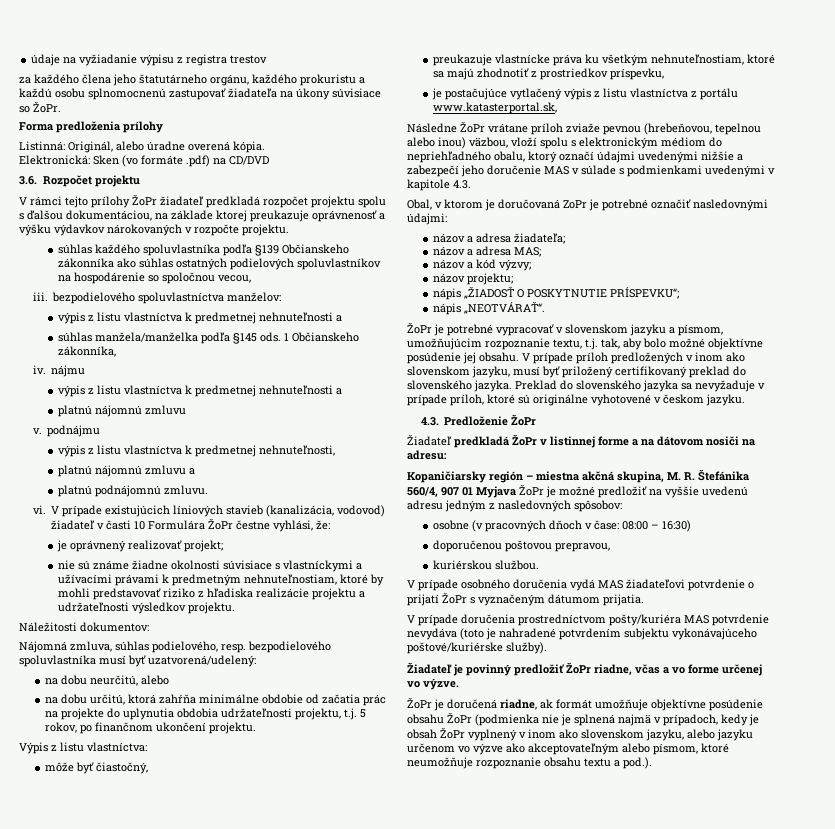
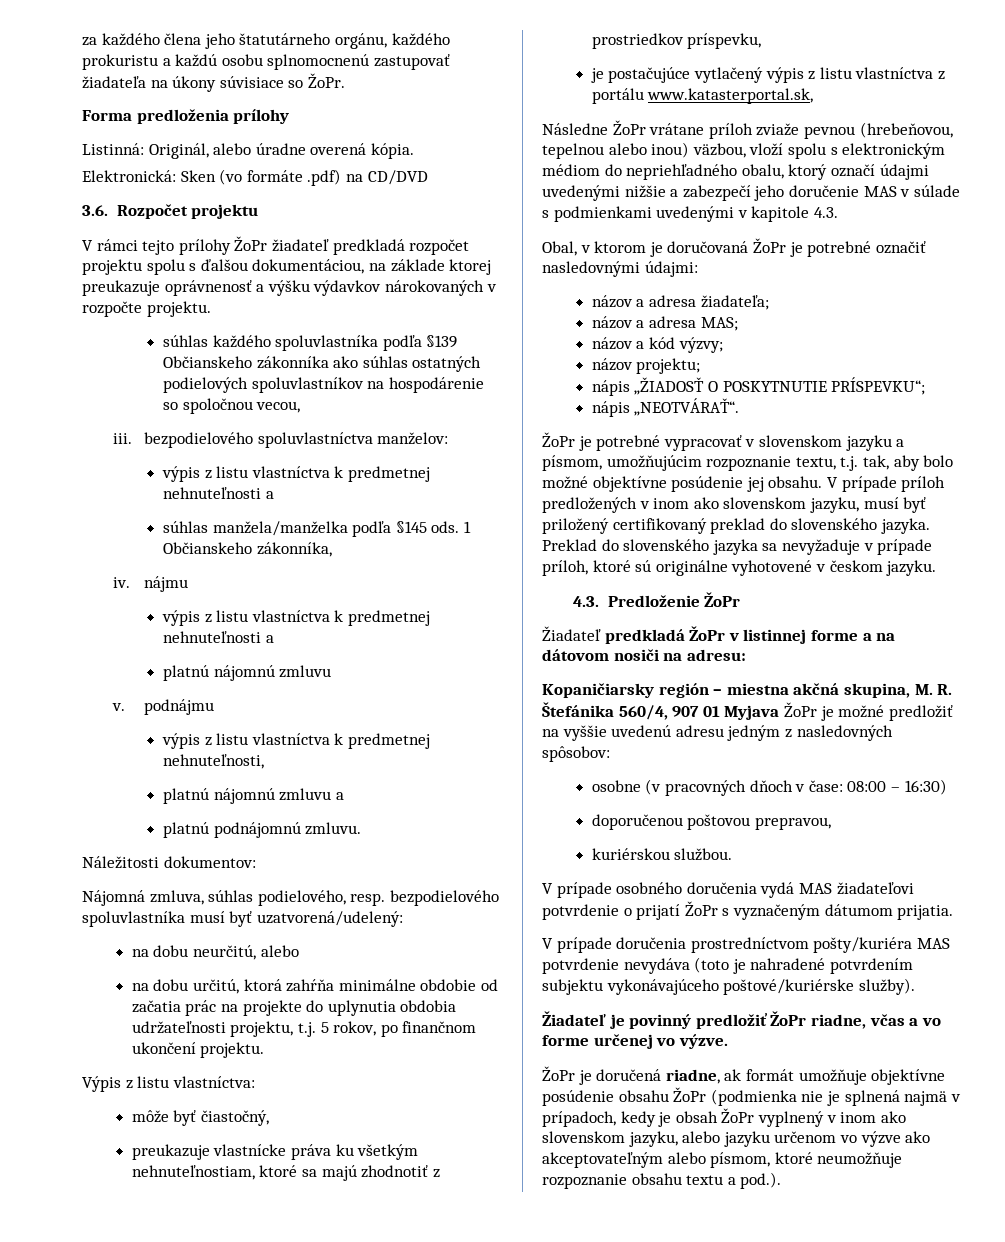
- údaje na vyžiadanie výpisu z registra trestov
- vi. V prípade existujúcich líniových stavieb (kanalizácia, vodovod) žiadateľ v časti 10 Formulára ŽoPr čestne vyhlási, že:
- je oprávnený realizovať projekt;
- nie sú známe žiadne okolnosti súvisiace s vlastníckymi a užívacími právami k predmetným nehnuteľnostiam, ktoré by mohli predstavovať riziko z hľadiska realizácie projektu a udržateľnosti výsledkov projektu.
- Obal, v ktorom je doručovaná ZoPr je potrebné označiť nasledovnými údajmi:
+ Obal, v ktorom je doručovaná ŽoPr je potrebné označiť nasledovnými údajmi:

